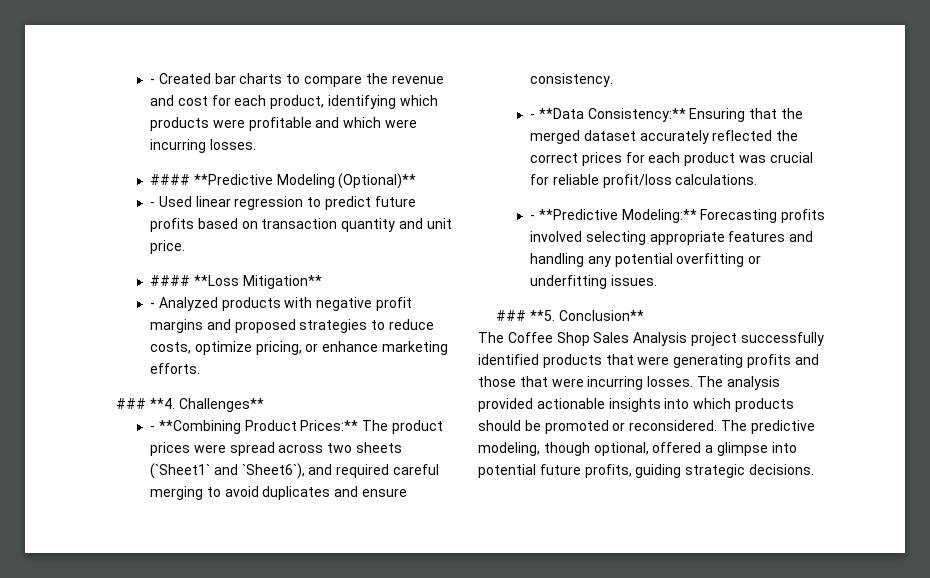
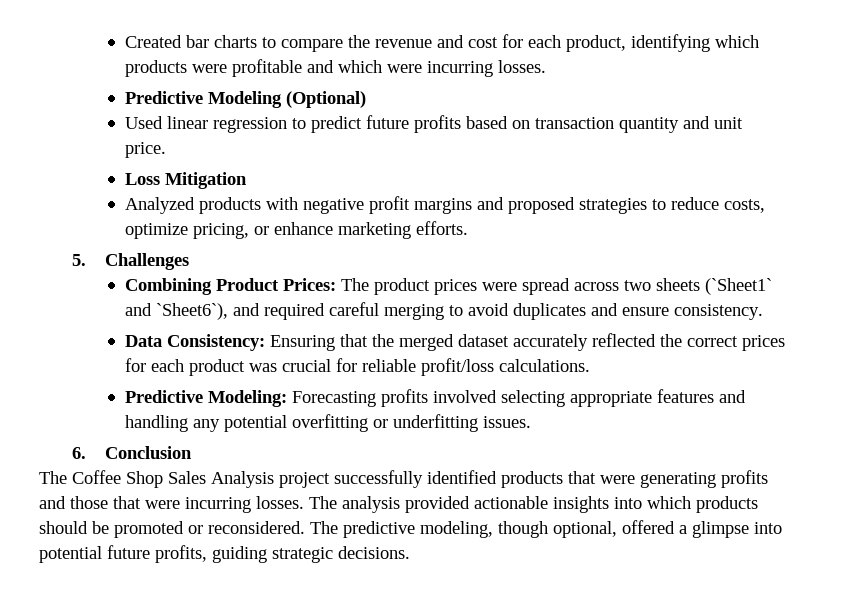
- - Created bar charts to compare the revenue and cost for each product, identifying which products were profitable and which were incurring losses.
+ Created bar charts to compare the revenue and cost for each product, identifying which products were profitable and which were incurring losses.
- #### **Predictive Modeling (Optional)**
- - Used linear regression to predict future profits based on transaction quantity and unit price.
+ Predictive Modeling (Optional)
+ Used linear regression to predict future profits based on transaction quantity and unit price.
- #### **Loss Mitigation**
- - Analyzed products with negative profit margins and proposed strategies to reduce costs, optimize pricing, or enhance marketing efforts.
+ Loss Mitigation
+ Analyzed products with negative profit margins and proposed strategies to reduce costs, optimize pricing, or enhance marketing efforts.
- ### **4. Challenges**
- - **Combining Product Prices:** The product prices were spread across two sheets (`Sheet1` and `Sheet6`), and required careful merging to avoid duplicates and ensure consistency.
+ 5. Challenges
+ Combining Product Prices: The product prices were spread across two sheets (`Sheet1` and `Sheet6`), and required careful merging to avoid duplicates and ensure consistency.
- - **Data Consistency:** Ensuring that the merged dataset accurately reflected the correct prices for each product was crucial for reliable profit/loss calculations.
+ Data Consistency: Ensuring that the merged dataset accurately reflected the correct prices for each product was crucial for reliable profit/loss calculations.
- - **Predictive Modeling:** Forecasting profits involved selecting appropriate features and handling any potential overfitting or underfitting issues.
+ Predictive Modeling: Forecasting profits involved selecting appropriate features and handling any potential overfitting or underfitting issues.
- ### **5. Conclusion**
+ 6. Conclusion

